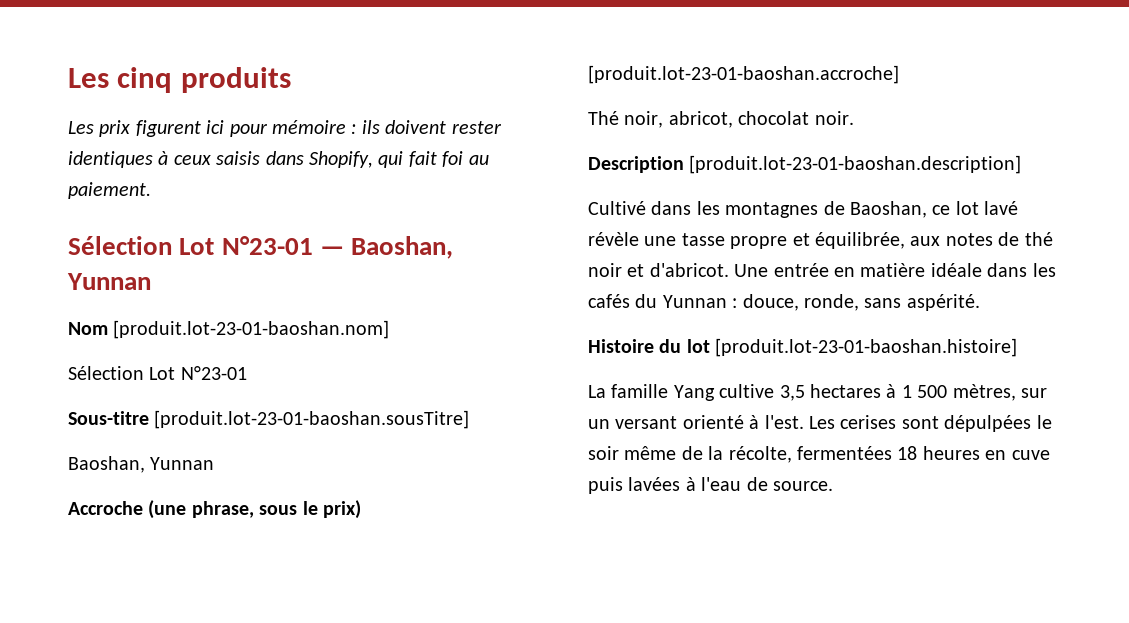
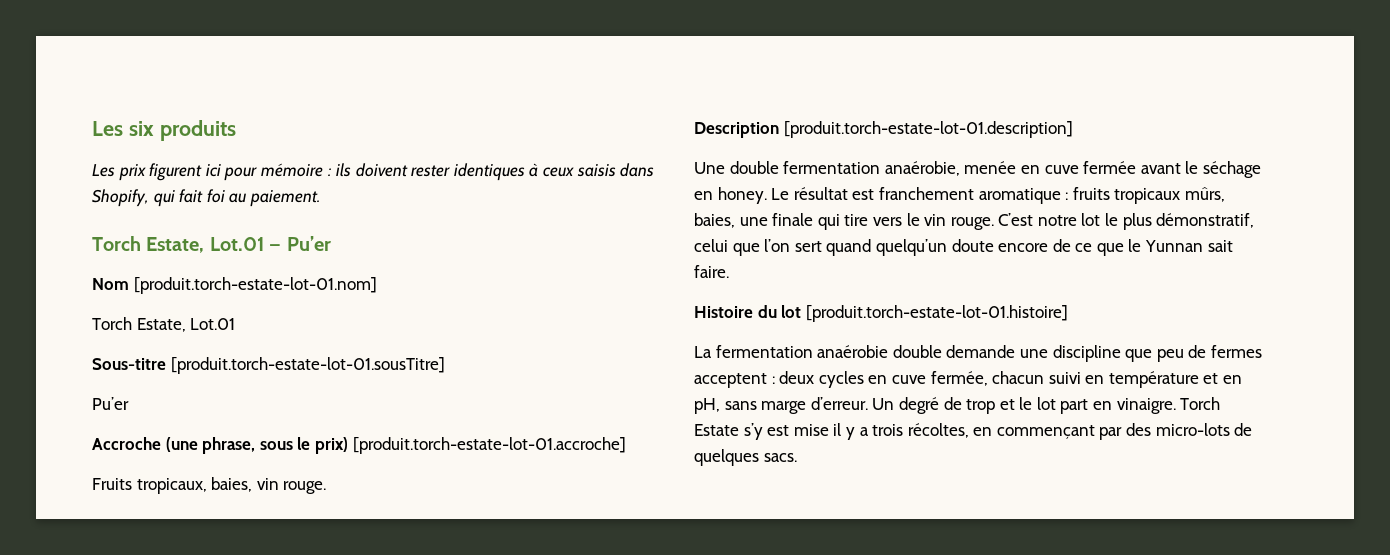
- Les cinq produits
+ Les six produits
- Sélection Lot N°23-01 — Baoshan, Yunnan
- Nom [produit.lot-23-01-baoshan.nom]
- Sélection Lot N°23-01
- Sous-titre [produit.lot-23-01-baoshan.sousTitre]
- Baoshan, Yunnan
+ Torch Estate, Lot.01 — Pu’er
+ Nom [produit.torch-estate-lot-01.nom]
+ Torch Estate, Lot.01
+ Sous-titre [produit.torch-estate-lot-01.sousTitre]
+ Pu’er
- Accroche (une phrase, sous le prix) [produit.lot-23-01-baoshan.accroche]
- Thé noir, abricot, chocolat noir.
- Description [produit.lot-23-01-baoshan.description]
- Cultivé dans les montagnes de Baoshan, ce lot lavé révèle une tasse propre et équilibrée, aux notes de thé noir et d'abricot. Une entrée en matière idéale dans les cafés du Yunnan : douce, ronde, sans aspérité.
+ Accroche (une phrase, sous le prix) [produit.torch-estate-lot-01.accroche]
+ Fruits tropicaux, baies, vin rouge.
+ Description [produit.torch-estate-lot-01.description]
+ Une double fermentation anaérobie, menée en cuve fermée avant le séchage en honey. Le résultat est franchement aromatique : fruits tropicaux mûrs, baies, une finale qui tire vers le vin rouge. C’est notre lot le plus démonstratif, celui que l’on sert quand quelqu’un doute encore de ce que le Yunnan sait faire.
- Histoire du lot [produit.lot-23-01-baoshan.histoire]
+ Histoire du lot [produit.torch-estate-lot-01.histoire]
- La famille Yang cultive 3,5 hectares à 1 500 mètres, sur un versant orienté à l'est. Les cerises sont dépulpées le soir même de la récolte, fermentées 18 heures en cuve puis lavées à l'eau de source.
+ La fermentation anaérobie double demande une discipline que peu de fermes acceptent : deux cycles en cuve fermée, chacun suivi en température et en pH, sans marge d’erreur. Un degré de trop et le lot part en vinaigre. Torch Estate s’y est mise il y a trois récoltes, en commençant par des micro-lots de quelques sacs.

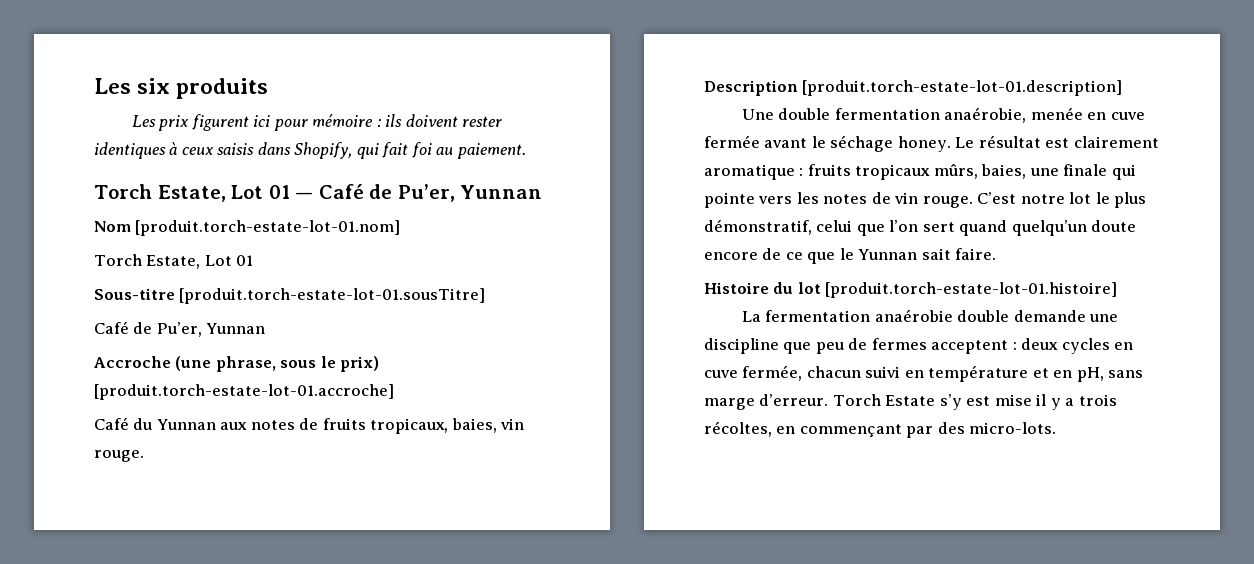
- Torch Estate, Lot.01 — Pu’er
+ Torch Estate, Lot 01 — Café de Pu’er, Yunnan
  Nom [produit.torch-estate-lot-01.nom]
- Torch Estate, Lot.01
+ Torch Estate, Lot 01
  Sous-titre [produit.torch-estate-lot-01.sousTitre]
- Pu’er
+ Café de Pu’er, Yunnan
- Fruits tropicaux, baies, vin rouge.
+ Café du Yunnan aux notes de fruits tropicaux, baies, vin rouge.
- Une double fermentation anaérobie, menée en cuve fermée avant le séchage en honey.
+ Une double fermentation anaérobie, menée en cuve fermée avant le séchage honey.
- Le résultat est franchement aromatique : fruits tropicaux mûrs, baies, une finale qui tire vers le vin rouge.
+ Le résultat est clairement aromatique : fruits tropicaux mûrs, baies, une finale qui pointe vers les notes de vin rouge.
- Un degré de trop et le lot part en vinaigre.
- Torch Estate s’y est mise il y a trois récoltes, en commençant par des micro-lots de quelques sacs.
+ Torch Estate s’y est mise il y a trois récoltes, en commençant par des micro-lots.

